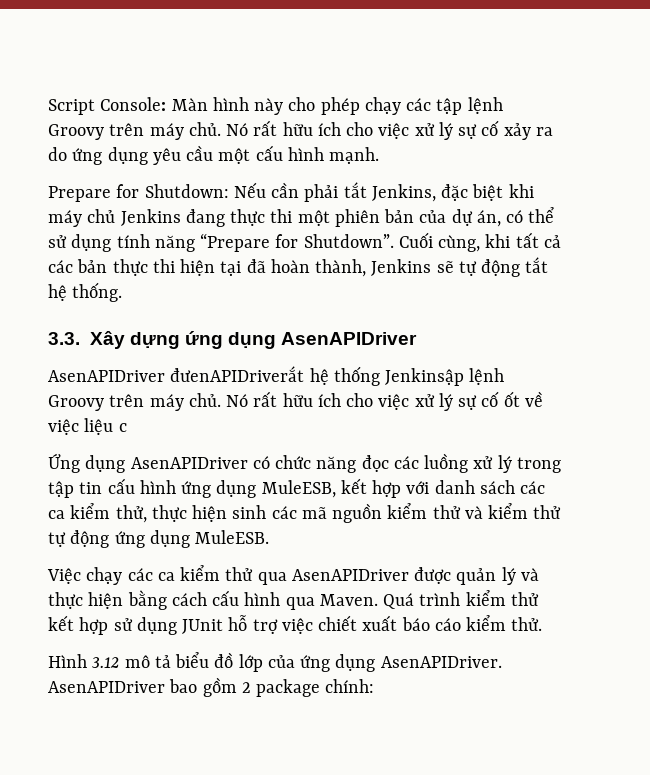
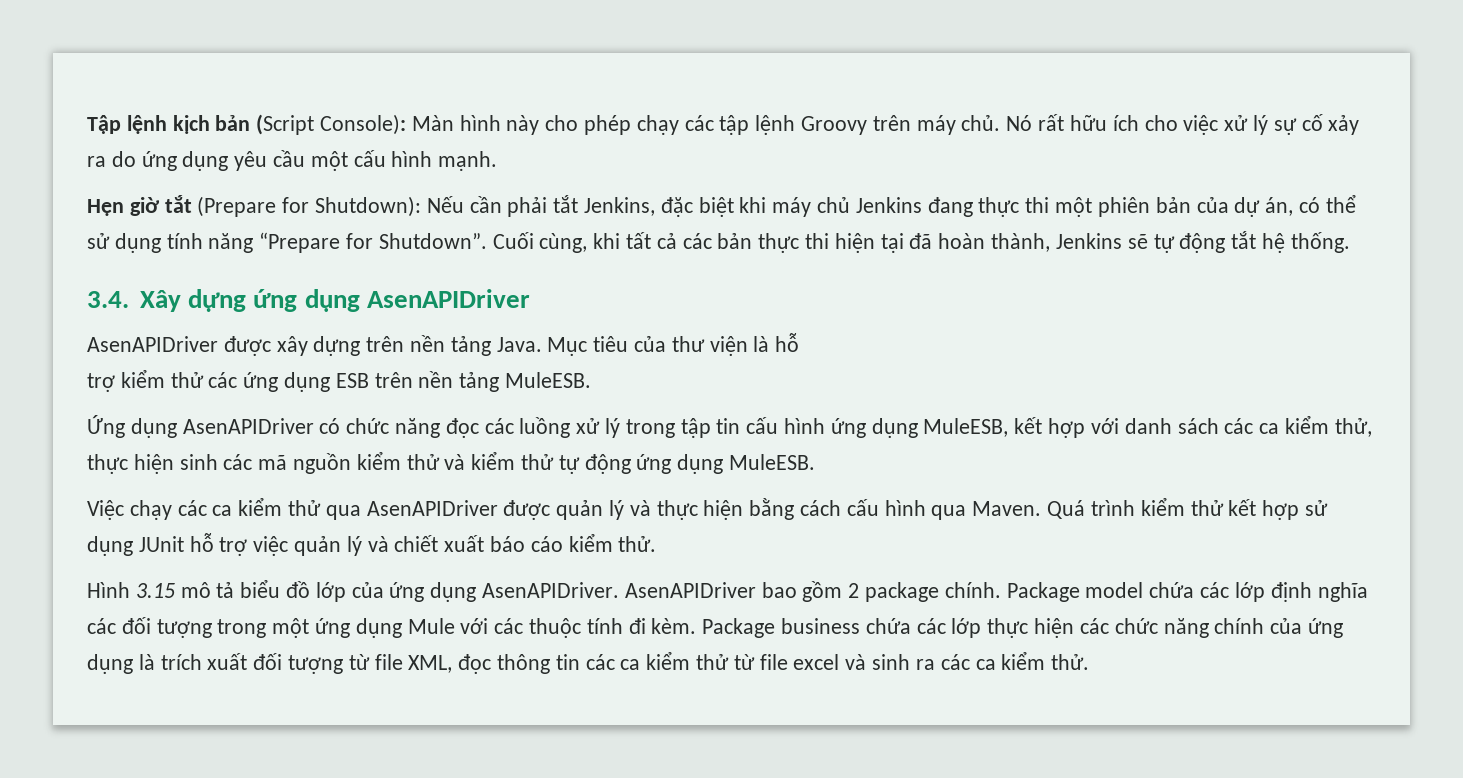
- Script Console: Màn hình này cho phép chạy các tập lệnh Groovy trên máy chủ.
+ Tập lệnh kịch bản (Script Console): Màn hình này cho phép chạy các tập lệnh Groovy trên máy chủ.
- Prepare for Shutdown: Nếu cần phải tắt Jenkins, đặc biệt khi máy chủ Jenkins đang thực thi một phiên bản của dự án, có thể sử dụng tính năng “Prepare for Shutdown”.
+ Hẹn giờ tắt (Prepare for Shutdown): Nếu cần phải tắt Jenkins, đặc biệt khi máy chủ Jenkins đang thực thi một phiên bản của dự án, có thể sử dụng tính năng “Prepare for Shutdown”.
- 3.3. Xây dựng ứng dụng AsenAPIDriver
+ 3.4. Xây dựng ứng dụng AsenAPIDriver
- AsenAPIDriver đưenAPIDriverắt hệ thống Jenkinsập lệnh Groovy trên máy chủ. Nó rất hữu ích cho việc xử lý sự cố ốt về việc liệu c
+ AsenAPIDriver được xây dựng trên nền tảng Java. Mục tiêu của thư viện là hỗ
+ trợ kiểm thử các ứng dụng ESB trên nền tảng MuleESB.
- Quá trình kiểm thử kết hợp sử dụng JUnit hỗ trợ việc chiết xuất báo cáo kiểm thử.
+ Quá trình kiểm thử kết hợp sử dụng JUnit hỗ trợ việc quản lý và chiết xuất báo cáo kiểm thử.
- Hình 3.12 mô tả biểu đồ lớp của ứng dụng AsenAPIDriver.
+ Hình 3.15 mô tả biểu đồ lớp của ứng dụng AsenAPIDriver.
- AsenAPIDriver bao gồm 2 package chính:
+ AsenAPIDriver bao gồm 2 package chính. Package model chứa các lớp định nghĩa các đối tượng trong một ứng dụng Mule với các thuộc tính đi kèm. Package business chứa các lớp thực hiện các chức năng chính của ứng dụng là trích xuất đối tượng từ file XML, đọc thông tin các ca kiểm thử từ file excel và sinh ra các ca kiểm thử.

